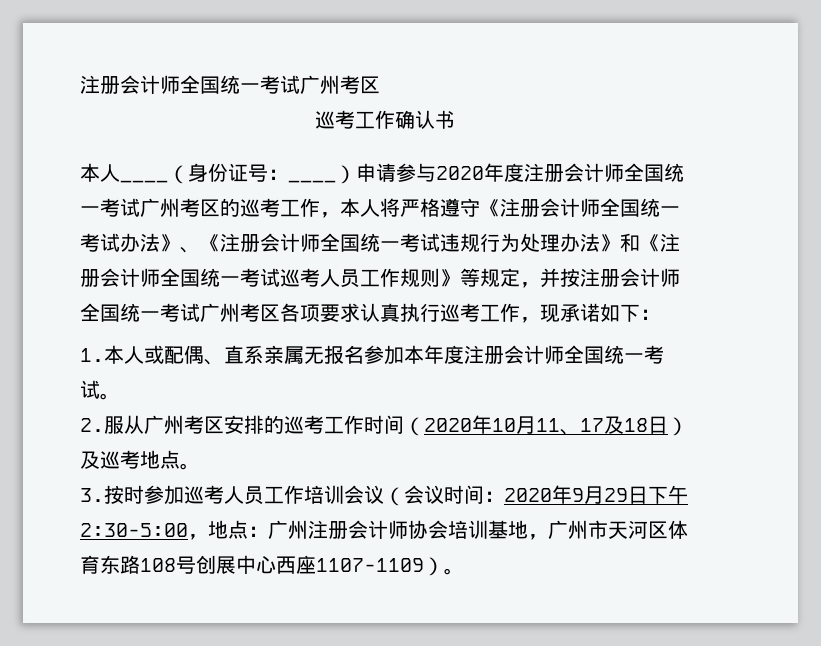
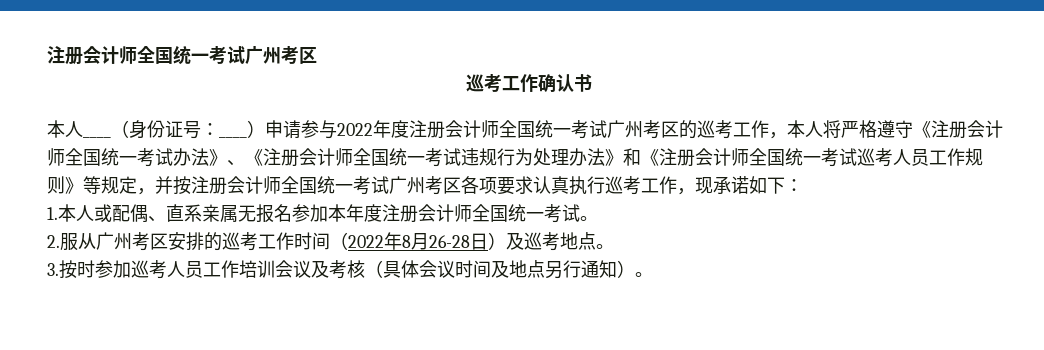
- ____）申请参与2020年度注册会计师全国统一考试广州考区的巡考工作，本人将严格遵守《注册会计师全国统一考试办法》、《注册会计师全国统一考试违规行为处理办法》和《注册会计师全国统一考试巡考人员工作规则》等规定，并按注册会计师全国统一考试广州考区各项要求认真执行巡考工作，现承诺如下：
+ ____）申请参与2022年度注册会计师全国统一考试广州考区的巡考工作，本人将严格遵守《注册会计师全国统一考试办法》、《注册会计师全国统一考试违规行为处理办法》和《注册会计师全国统一考试巡考人员工作规则》等规定，并按注册会计师全国统一考试广州考区各项要求认真执行巡考工作，现承诺如下：
- 2.服从广州考区安排的巡考工作时间（2020年10月11、17及18日）及巡考地点。
+ 2.服从广州考区安排的巡考工作时间（2022年8月26-28日）及巡考地点。
- 3.按时参加巡考人员工作培训会议（会议时间：2020年9月29日下午2:30-5:00，地点：广州注册会计师协会培训基地，广州市天河区体育东路108号创展中心西座1107-1109）。
+ 3.按时参加巡考人员工作培训会议及考核（具体会议时间及地点另行通知）。

